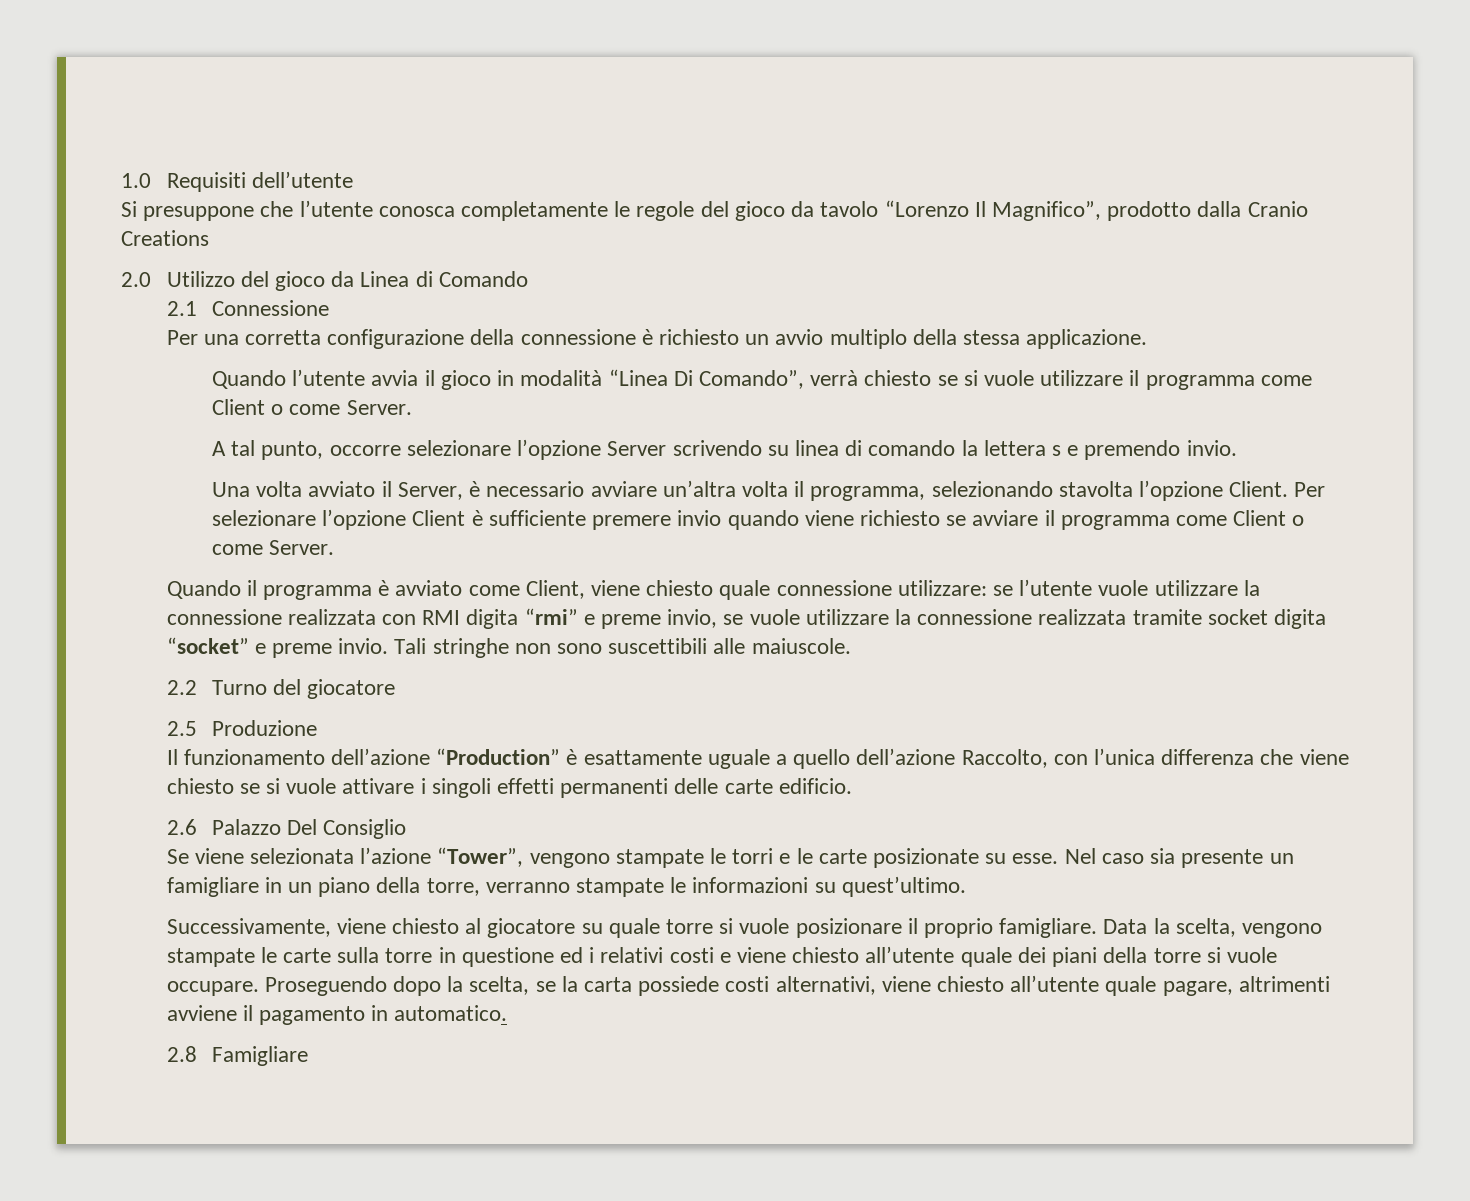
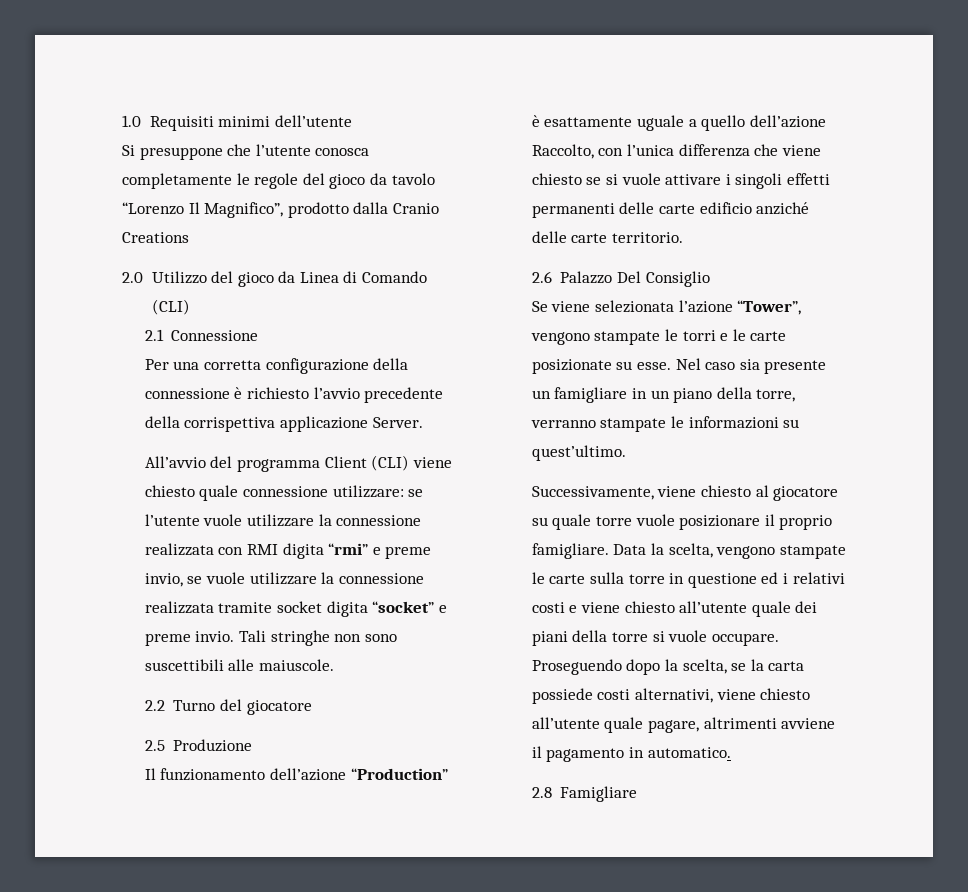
- 1.0 Requisiti dell’utente
+ 1.0 Requisiti minimi dell’utente
- 2.0 Utilizzo del gioco da Linea di Comando
+ 2.0 Utilizzo del gioco da Linea di Comando (CLI)
- Per una corretta configurazione della connessione è richiesto un avvio multiplo della stessa applicazione.
- Quando l’utente avvia il gioco in modalità “Linea Di Comando”, verrà chiesto se si vuole utilizzare il programma come Client o come Server.
- A tal punto, occorre selezionare l’opzione Server scrivendo su linea di comando la lettera s e premendo invio.
- Una volta avviato il Server, è necessario avviare un’altra volta il programma, selezionando stavolta l’opzione Client. Per selezionare l’opzione Client è sufficiente premere invio quando viene richiesto se avviare il programma come Client o come Server.
- Quando il programma è avviato come Client, viene chiesto quale connessione utilizzare: se l’utente vuole utilizzare la connessione realizzata con RMI digita “rmi” e preme invio, se vuole utilizzare la connessione realizzata tramite socket digita “socket” e preme invio.
+ Per una corretta configurazione della connessione è richiesto l’avvio precedente della corrispettiva applicazione Server.
+ All’avvio del programma Client (CLI) viene chiesto quale connessione utilizzare: se l’utente vuole utilizzare la connessione realizzata con RMI digita “rmi” e preme invio, se vuole utilizzare la connessione realizzata tramite socket digita “socket” e preme invio.
- Il funzionamento dell’azione “Production” è esattamente uguale a quello dell’azione Raccolto, con l’unica differenza che viene chiesto se si vuole attivare i singoli effetti permanenti delle carte edificio.
+ Il funzionamento dell’azione “Production” è esattamente uguale a quello dell’azione Raccolto, con l’unica differenza che viene chiesto se si vuole attivare i singoli effetti permanenti delle carte edificio anziché delle carte territorio.
- Successivamente, viene chiesto al giocatore su quale torre si vuole posizionare il proprio famigliare.
+ Successivamente, viene chiesto al giocatore su quale torre vuole posizionare il proprio famigliare.

